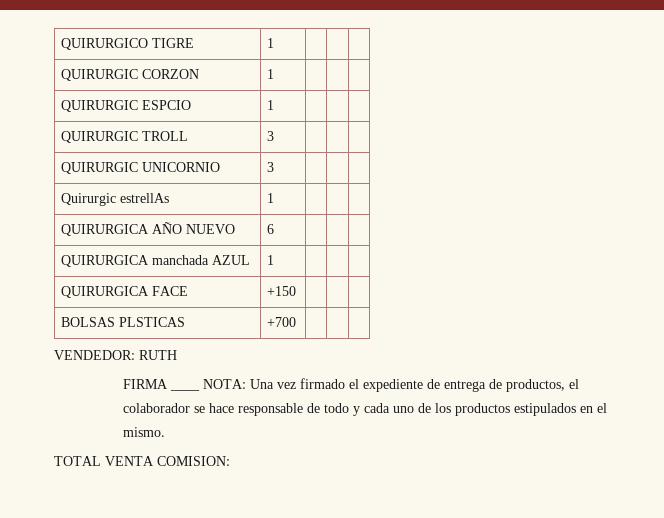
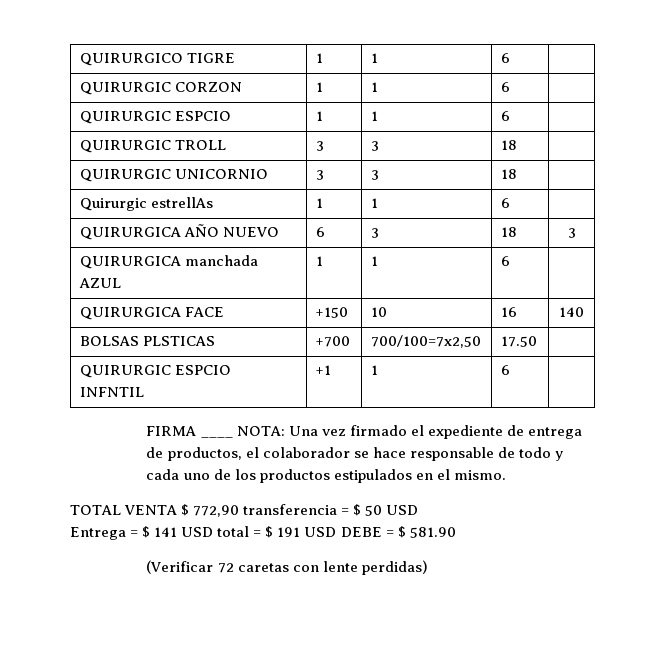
- QUIRURGICO TIGRE | 1 | | |
+ QUIRURGICO TIGRE | 1 | 1 | 6 |
- QUIRURGIC CORZON | 1 | | |
+ QUIRURGIC CORZON | 1 | 1 | 6 |
- QUIRURGIC ESPCIO | 1 | | |
+ QUIRURGIC ESPCIO | 1 | 1 | 6 |
- QUIRURGIC TROLL | 3 | | |
+ QUIRURGIC TROLL | 3 | 3 | 18 |
- QUIRURGIC UNICORNIO | 3 | | |
+ QUIRURGIC UNICORNIO | 3 | 3 | 18 |
- Quirurgic estrellAs | 1 | | |
+ Quirurgic estrellAs | 1 | 1 | 6 |
- QUIRURGICA AÑO NUEVO | 6 | | |
+ QUIRURGICA AÑO NUEVO | 6 | 3 | 18 | 3
- QUIRURGICA manchada AZUL | 1 | | |
+ QUIRURGICA manchada AZUL | 1 | 1 | 6 |
- QUIRURGICA FACE | +150 | | |
+ QUIRURGICA FACE | +150 | 10 | 16 | 140
- BOLSAS PLSTICAS | +700 | | |
- VENDEDOR: RUTH
+ BOLSAS PLSTICAS | +700 | 700/100=7x2,50 | 17.50 |
+ QUIRURGIC ESPCIO INFNTIL | +1 | 1 | 6 |
- TOTAL VENTA COMISION:
+ TOTAL VENTA $ 772,90 transferencia = $ 50 USD
+ Entrega = $ 141 USD total = $ 191 USD DEBE = $ 581.90
+ (Verificar 72 caretas con lente perdidas)

